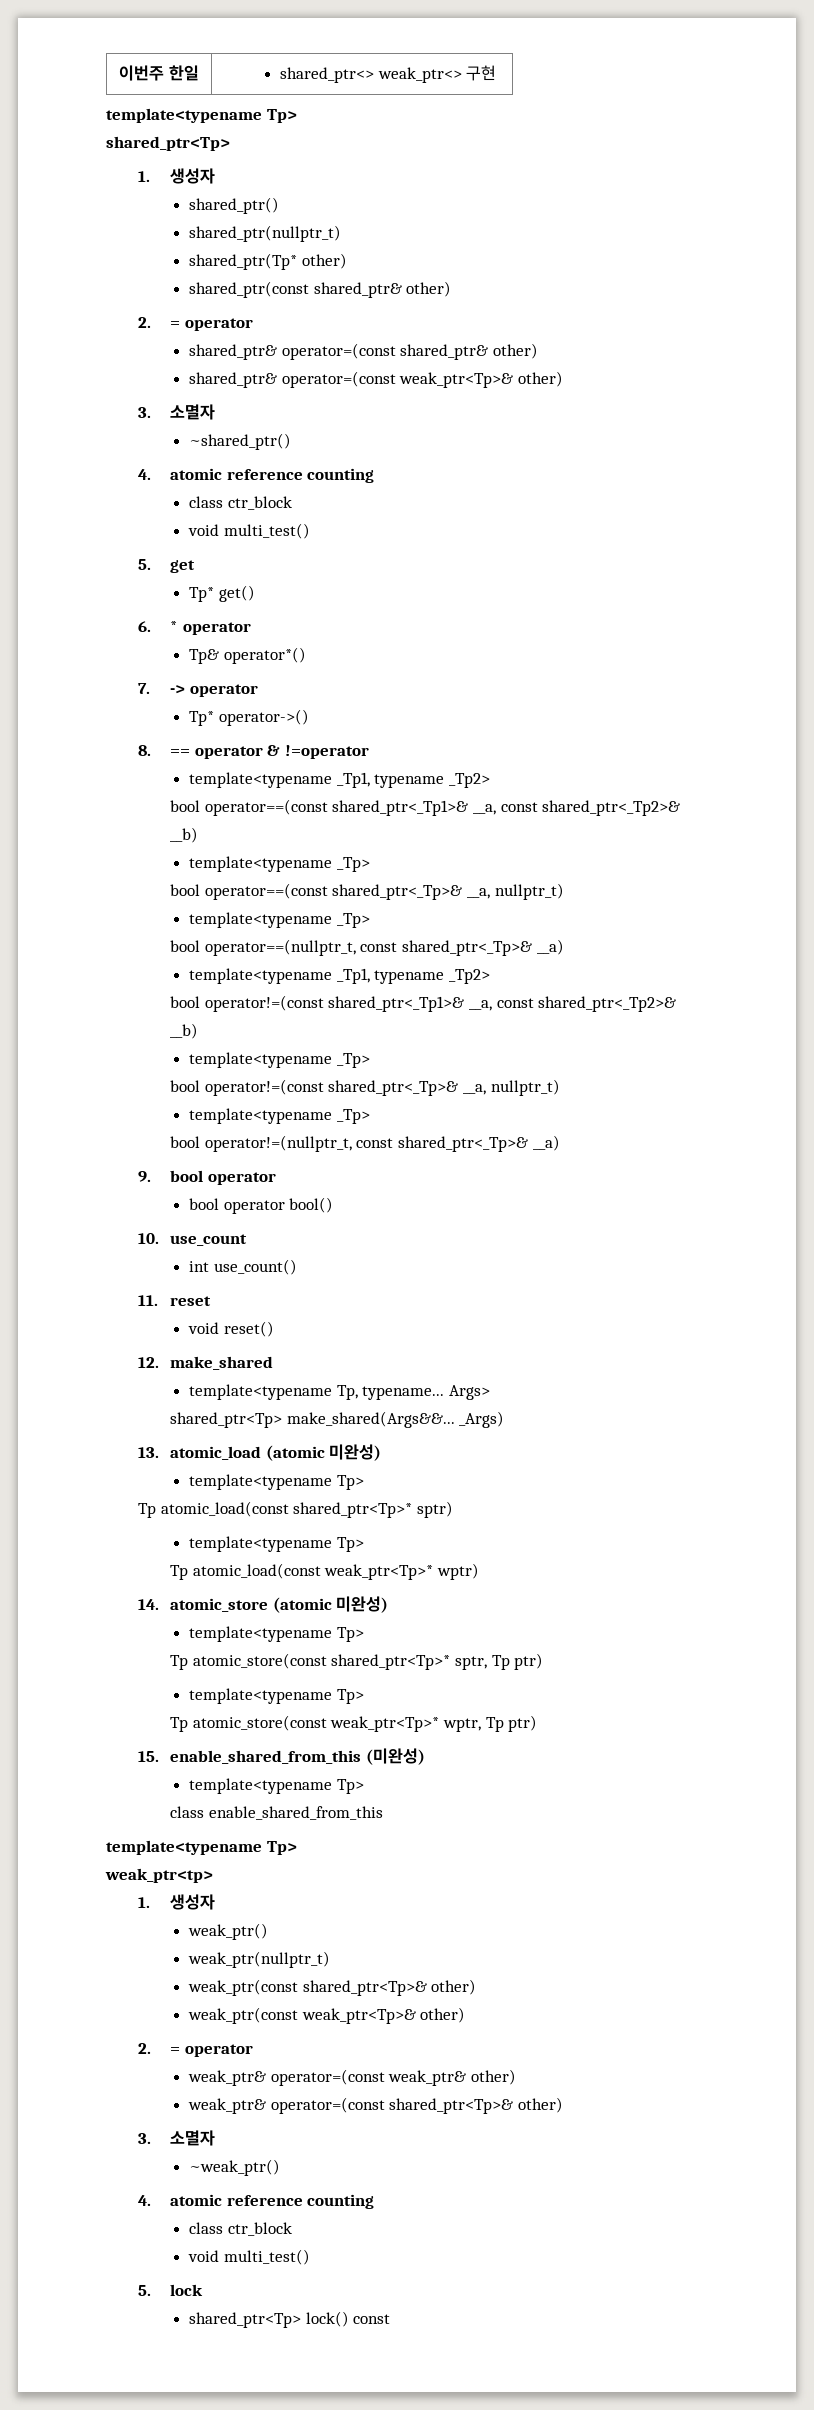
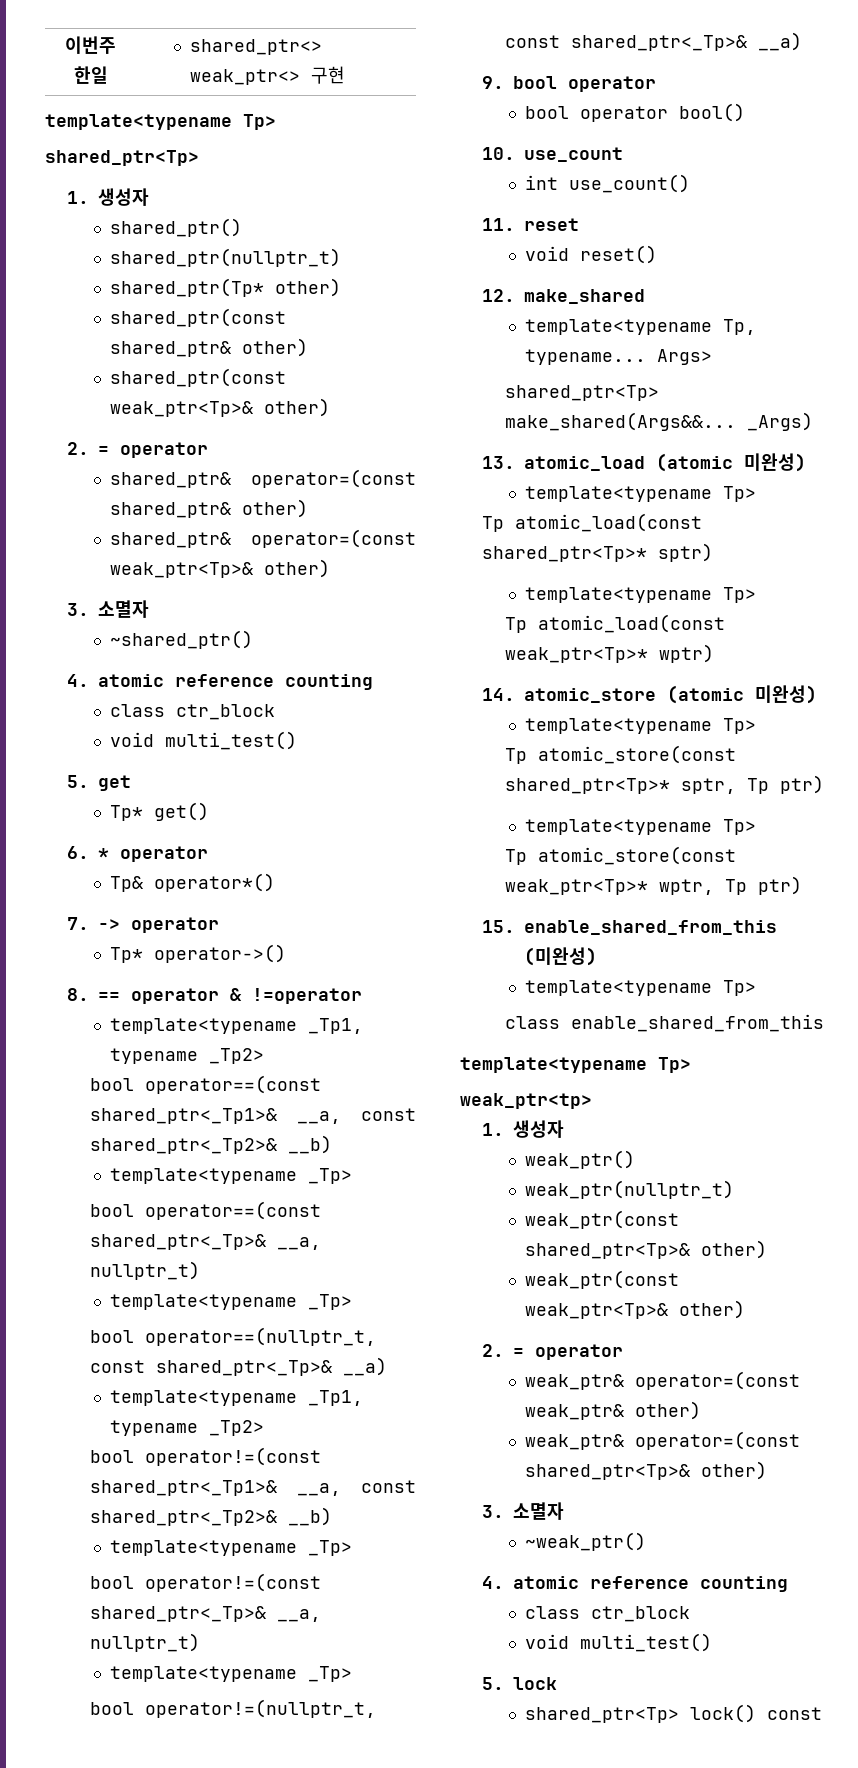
+ shared_ptr(const weak_ptr<Tp>& other)

